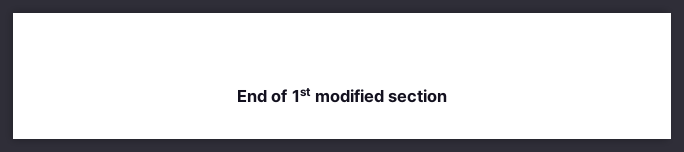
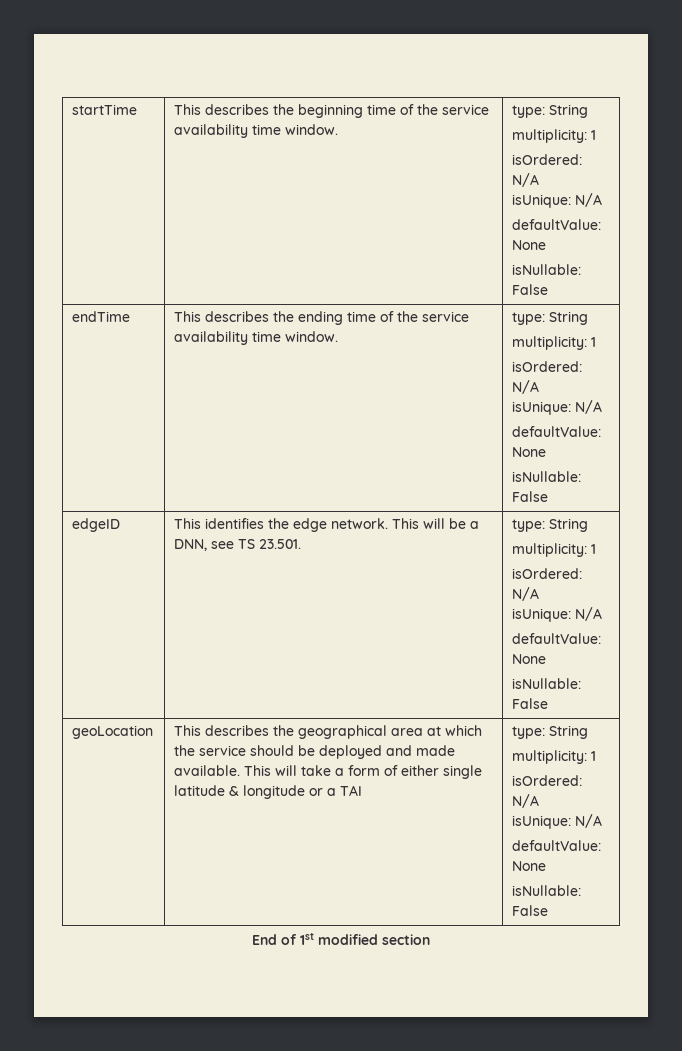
+ startTime | This describes the beginning time of the service availability time window. | type: String
+ multiplicity: 1
+ isOrdered: N/A
+ isUnique: N/A
+ defaultValue: None
+ isNullable: False
+ endTime | This describes the ending time of the service availability time window. | type: String
+ multiplicity: 1
+ isOrdered: N/A
+ isUnique: N/A
+ defaultValue: None
+ isNullable: False
+ edgeID | This identifies the edge network. This will be a DNN, see TS 23.501. | type: String
+ multiplicity: 1
+ isOrdered: N/A
+ isUnique: N/A
+ defaultValue: None
+ isNullable: False
+ geoLocation | This describes the geographical area at which the service should be deployed and made available. This will take a form of either single latitude & longitude or a TAI | type: String
+ multiplicity: 1
+ isOrdered: N/A
+ isUnique: N/A
+ defaultValue: None
+ isNullable: False

